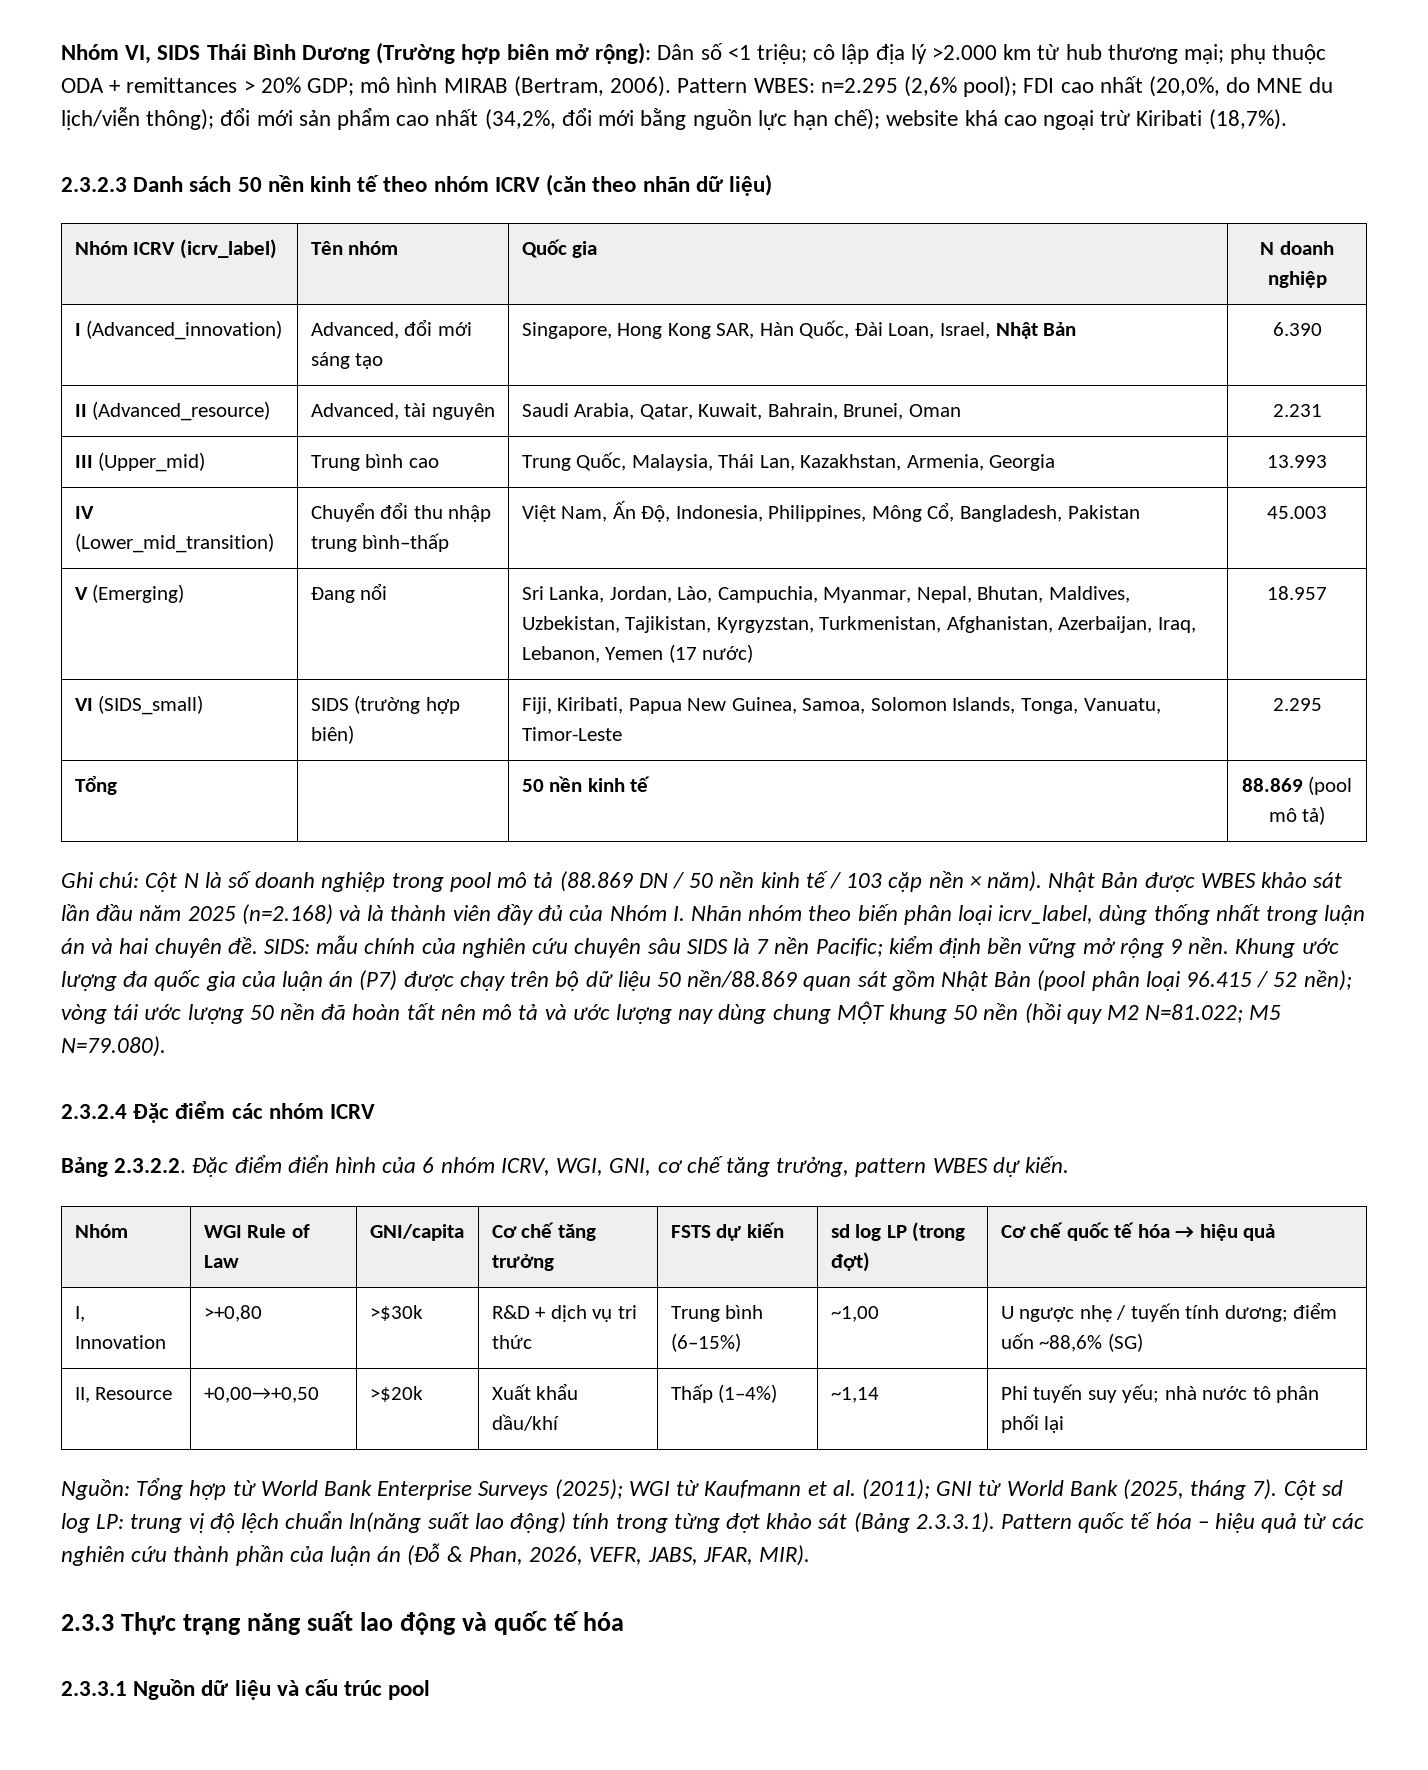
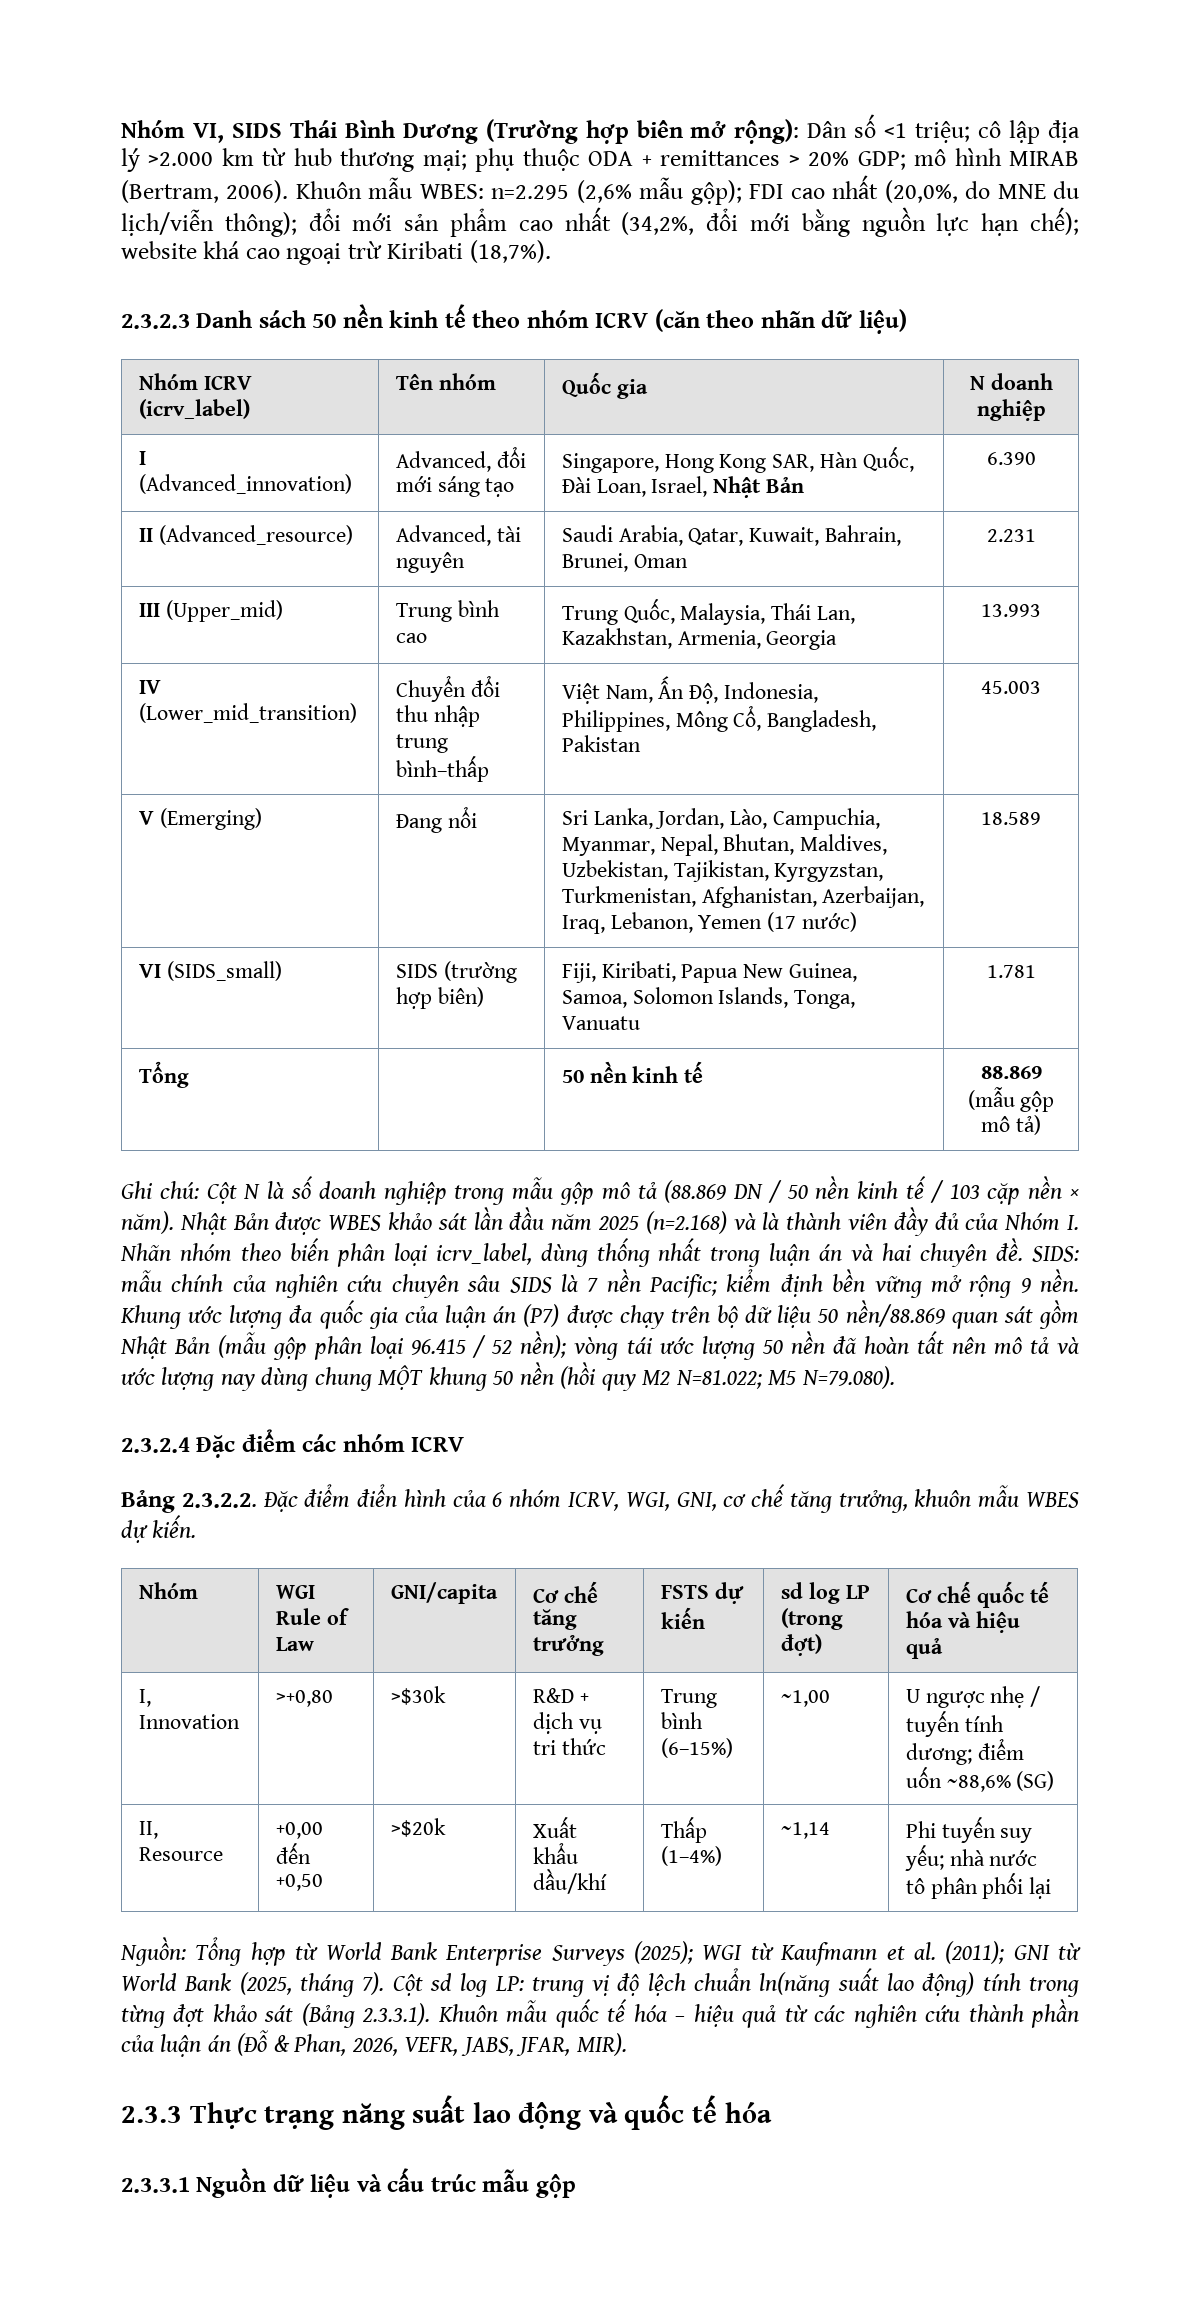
- Pattern WBES: n=2.295 (2,6% pool); FDI cao nhất (20,0%, do MNE du lịch/viễn thông); đổi mới sản phẩm cao nhất (34,2%, đổi mới bằng nguồn lực hạn chế); website khá cao ngoại trừ Kiribati (18,7%).
+ Khuôn mẫu WBES: n=2.295 (2,6% mẫu gộp); FDI cao nhất (20,0%, do MNE du lịch/viễn thông); đổi mới sản phẩm cao nhất (34,2%, đổi mới bằng nguồn lực hạn chế); website khá cao ngoại trừ Kiribati (18,7%).
- V (Emerging) | Đang nổi | Sri Lanka, Jordan, Lào, Campuchia, Myanmar, Nepal, Bhutan, Maldives, Uzbekistan, Tajikistan, Kyrgyzstan, Turkmenistan, Afghanistan, Azerbaijan, Iraq, Lebanon, Yemen (17 nước) | 18.957
+ V (Emerging) | Đang nổi | Sri Lanka, Jordan, Lào, Campuchia, Myanmar, Nepal, Bhutan, Maldives, Uzbekistan, Tajikistan, Kyrgyzstan, Turkmenistan, Afghanistan, Azerbaijan, Iraq, Lebanon, Yemen (17 nước) | 18.589
- VI (SIDS_small) | SIDS (trường hợp biên) | Fiji, Kiribati, Papua New Guinea, Samoa, Solomon Islands, Tonga, Vanuatu, Timor-Leste | 2.295
+ VI (SIDS_small) | SIDS (trường hợp biên) | Fiji, Kiribati, Papua New Guinea, Samoa, Solomon Islands, Tonga, Vanuatu | 1.781
- Tổng | | 50 nền kinh tế | 88.869 (pool mô tả)
+ Tổng | | 50 nền kinh tế | 88.869 (mẫu gộp mô tả)
- Ghi chú: Cột N là số doanh nghiệp trong pool mô tả (88.869 DN / 50 nền kinh tế / 103 cặp nền × năm).
+ Ghi chú: Cột N là số doanh nghiệp trong mẫu gộp mô tả (88.869 DN / 50 nền kinh tế / 103 cặp nền × năm).
- Khung ước lượng đa quốc gia của luận án (P7) được chạy trên bộ dữ liệu 50 nền/88.869 quan sát gồm Nhật Bản (pool phân loại 96.415 / 52 nền); vòng tái ước lượng 50 nền đã hoàn tất nên mô tả và ước lượng nay dùng chung MỘT khung 50 nền (hồi quy M2 N=81.022; M5 N=79.080).
+ Khung ước lượng đa quốc gia của luận án (P7) được chạy trên bộ dữ liệu 50 nền/88.869 quan sát gồm Nhật Bản (mẫu gộp phân loại 96.415 / 52 nền); vòng tái ước lượng 50 nền đã hoàn tất nên mô tả và ước lượng nay dùng chung MỘT khung 50 nền (hồi quy M2 N=81.022; M5 N=79.080).
- Bảng 2.3.2.2. Đặc điểm điển hình của 6 nhóm ICRV, WGI, GNI, cơ chế tăng trưởng, pattern WBES dự kiến.
+ Bảng 2.3.2.2. Đặc điểm điển hình của 6 nhóm ICRV, WGI, GNI, cơ chế tăng trưởng, khuôn mẫu WBES dự kiến.
- Nhóm | WGI Rule of Law | GNI/capita | Cơ chế tăng trưởng | FSTS dự kiến | sd log LP (trong đợt) | Cơ chế quốc tế hóa → hiệu quả
+ Nhóm | WGI Rule of Law | GNI/capita | Cơ chế tăng trưởng | FSTS dự kiến | sd log LP (trong đợt) | Cơ chế quốc tế hóa và hiệu quả
- II, Resource | +0,00→+0,50 | >$20k | Xuất khẩu dầu/khí | Thấp (1–4%) | ~1,14 | Phi tuyến suy yếu; nhà nước tô phân phối lại
+ II, Resource | +0,00 đến +0,50 | >$20k | Xuất khẩu dầu/khí | Thấp (1–4%) | ~1,14 | Phi tuyến suy yếu; nhà nước tô phân phối lại
- Cột sd log LP: trung vị độ lệch chuẩn ln(năng suất lao động) tính trong từng đợt khảo sát (Bảng 2.3.3.1). Pattern quốc tế hóa – hiệu quả từ các nghiên cứu thành phần của luận án (Đỗ & Phan, 2026, VEFR, JABS, JFAR, MIR).
+ Cột sd log LP: trung vị độ lệch chuẩn ln(năng suất lao động) tính trong từng đợt khảo sát (Bảng 2.3.3.1). Khuôn mẫu quốc tế hóa – hiệu quả từ các nghiên cứu thành phần của luận án (Đỗ & Phan, 2026, VEFR, JABS, JFAR, MIR).
- 2.3.3.1 Nguồn dữ liệu và cấu trúc pool
+ 2.3.3.1 Nguồn dữ liệu và cấu trúc mẫu gộp

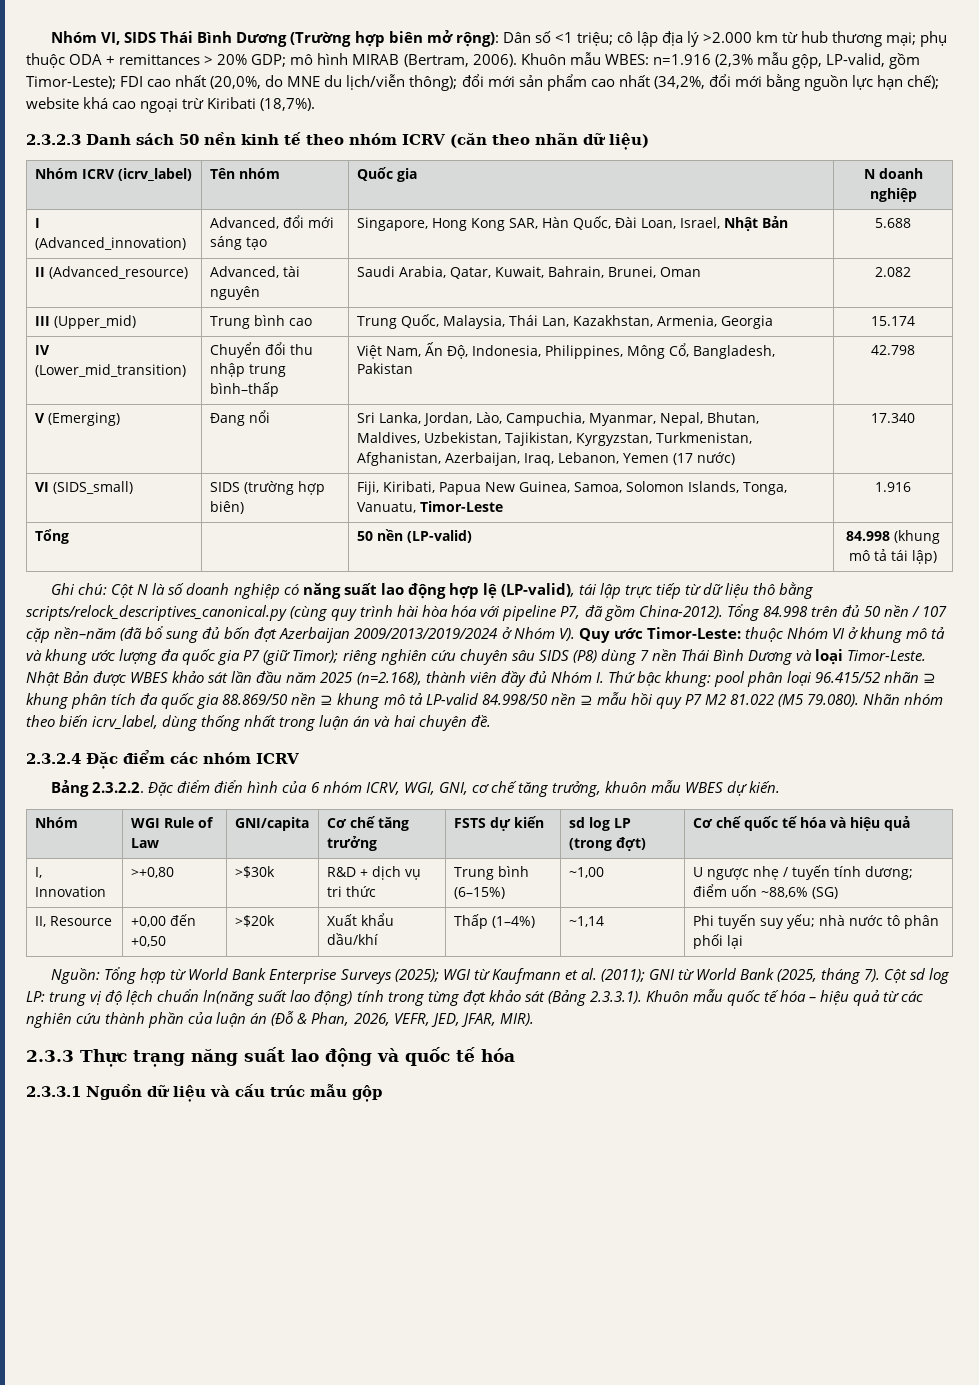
- Khuôn mẫu WBES: n=2.295 (2,6% mẫu gộp); FDI cao nhất (20,0%, do MNE du lịch/viễn thông); đổi mới sản phẩm cao nhất (34,2%, đổi mới bằng nguồn lực hạn chế); website khá cao ngoại trừ Kiribati (18,7%).
+ Khuôn mẫu WBES: n=1.916 (2,3% mẫu gộp, LP-valid, gồm Timor-Leste); FDI cao nhất (20,0%, do MNE du lịch/viễn thông); đổi mới sản phẩm cao nhất (34,2%, đổi mới bằng nguồn lực hạn chế); website khá cao ngoại trừ Kiribati (18,7%).
- I (Advanced_innovation) | Advanced, đổi mới sáng tạo | Singapore, Hong Kong SAR, Hàn Quốc, Đài Loan, Israel, Nhật Bản | 6.390
+ I (Advanced_innovation) | Advanced, đổi mới sáng tạo | Singapore, Hong Kong SAR, Hàn Quốc, Đài Loan, Israel, Nhật Bản | 5.688
- II (Advanced_resource) | Advanced, tài nguyên | Saudi Arabia, Qatar, Kuwait, Bahrain, Brunei, Oman | 2.231
+ II (Advanced_resource) | Advanced, tài nguyên | Saudi Arabia, Qatar, Kuwait, Bahrain, Brunei, Oman | 2.082
- III (Upper_mid) | Trung bình cao | Trung Quốc, Malaysia, Thái Lan, Kazakhstan, Armenia, Georgia | 13.993
+ III (Upper_mid) | Trung bình cao | Trung Quốc, Malaysia, Thái Lan, Kazakhstan, Armenia, Georgia | 15.174
- IV (Lower_mid_transition) | Chuyển đổi thu nhập trung bình–thấp | Việt Nam, Ấn Độ, Indonesia, Philippines, Mông Cổ, Bangladesh, Pakistan | 45.003
+ IV (Lower_mid_transition) | Chuyển đổi thu nhập trung bình–thấp | Việt Nam, Ấn Độ, Indonesia, Philippines, Mông Cổ, Bangladesh, Pakistan | 42.798
- V (Emerging) | Đang nổi | Sri Lanka, Jordan, Lào, Campuchia, Myanmar, Nepal, Bhutan, Maldives, Uzbekistan, Tajikistan, Kyrgyzstan, Turkmenistan, Afghanistan, Azerbaijan, Iraq, Lebanon, Yemen (17 nước) | 18.589
+ V (Emerging) | Đang nổi | Sri Lanka, Jordan, Lào, Campuchia, Myanmar, Nepal, Bhutan, Maldives, Uzbekistan, Tajikistan, Kyrgyzstan, Turkmenistan, Afghanistan, Azerbaijan, Iraq, Lebanon, Yemen (17 nước) | 17.340
- VI (SIDS_small) | SIDS (trường hợp biên) | Fiji, Kiribati, Papua New Guinea, Samoa, Solomon Islands, Tonga, Vanuatu | 1.781
+ VI (SIDS_small) | SIDS (trường hợp biên) | Fiji, Kiribati, Papua New Guinea, Samoa, Solomon Islands, Tonga, Vanuatu, Timor-Leste | 1.916
- Tổng | | 50 nền kinh tế | 88.869 (mẫu gộp mô tả)
+ Tổng | | 50 nền (LP-valid) | 84.998 (khung mô tả tái lập)
- Ghi chú: Cột N là số doanh nghiệp trong mẫu gộp mô tả (88.869 DN / 50 nền kinh tế / 103 cặp nền × năm).
+ Ghi chú: Cột N là số doanh nghiệp có năng suất lao động hợp lệ (LP-valid), tái lập trực tiếp từ dữ liệu thô bằng scripts/relock_descriptives_canonical.py (cùng quy trình hài hòa hóa với pipeline P7, đã gồm China-2012). Tổng 84.998 trên đủ 50 nền / 107 cặp nền–năm (đã bổ sung đủ bốn đợt Azerbaijan 2009/2013/2019/2024 ở Nhóm V). Quy ước Timor-Leste: thuộc Nhóm VI ở khung mô tả và khung ước lượng đa quốc gia P7 (giữ Timor); riêng nghiên cứu chuyên sâu SIDS (P8) dùng 7 nền Thái Bình Dương và loại Timor-Leste.
- Nhật Bản được WBES khảo sát lần đầu năm 2025 (n=2.168) và là thành viên đầy đủ của Nhóm I. Nhãn nhóm theo biến phân loại icrv_label, dùng thống nhất trong luận án và hai chuyên đề. SIDS: mẫu chính của nghiên cứu chuyên sâu SIDS là 7 nền Pacific; kiểm định bền vững mở rộng 9 nền. Khung ước lượng đa quốc gia của luận án (P7) được chạy trên bộ dữ liệu 50 nền/88.869 quan sát gồm Nhật Bản (mẫu gộp phân loại 96.415 / 52 nền); vòng tái ước lượng 50 nền đã hoàn tất nên mô tả và ước lượng nay dùng chung MỘT khung 50 nền (hồi quy M2 N=81.022; M5 N=79.080).
+ Nhật Bản được WBES khảo sát lần đầu năm 2025 (n=2.168), thành viên đầy đủ Nhóm I. Thứ bậc khung: pool phân loại 96.415/52 nhãn ⊇ khung phân tích đa quốc gia 88.869/50 nền ⊇ khung mô tả LP-valid 84.998/50 nền ⊇ mẫu hồi quy P7 M2 81.022 (M5 79.080). Nhãn nhóm theo biến icrv_label, dùng thống nhất trong luận án và hai chuyên đề.
- Cột sd log LP: trung vị độ lệch chuẩn ln(năng suất lao động) tính trong từng đợt khảo sát (Bảng 2.3.3.1). Khuôn mẫu quốc tế hóa – hiệu quả từ các nghiên cứu thành phần của luận án (Đỗ & Phan, 2026, VEFR, JABS, JFAR, MIR).
+ Cột sd log LP: trung vị độ lệch chuẩn ln(năng suất lao động) tính trong từng đợt khảo sát (Bảng 2.3.3.1). Khuôn mẫu quốc tế hóa – hiệu quả từ các nghiên cứu thành phần của luận án (Đỗ & Phan, 2026, VEFR, JED, JFAR, MIR).

